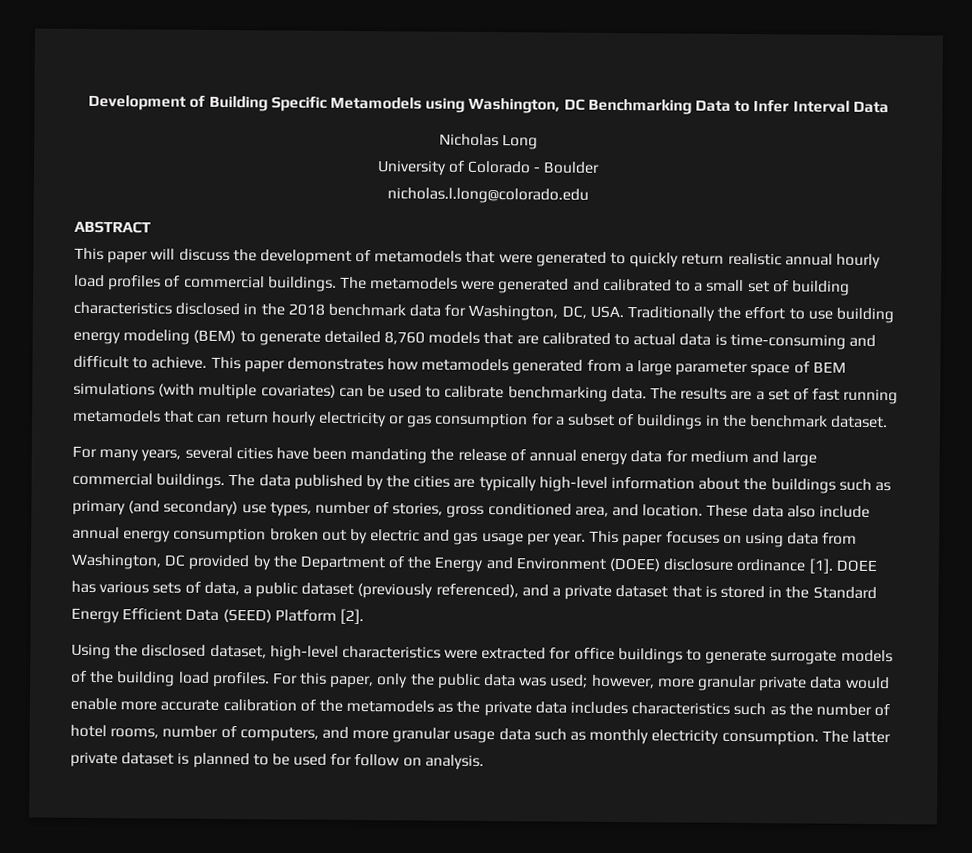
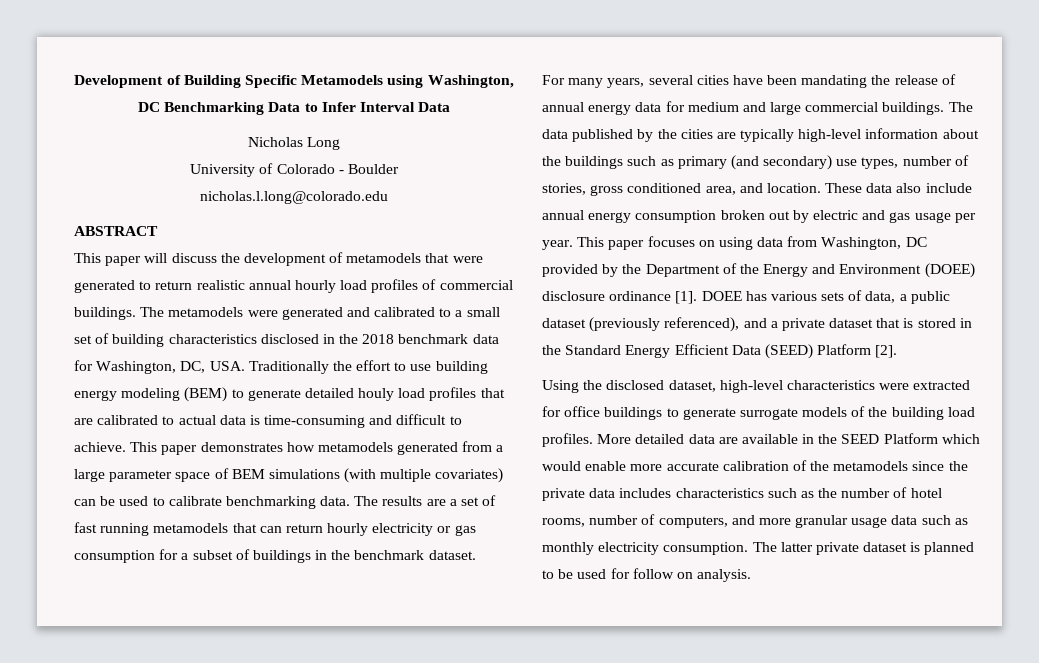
- This paper will discuss the development of metamodels that were generated to quickly return realistic annual hourly load profiles of commercial buildings.
+ This paper will discuss the development of metamodels that were generated to return realistic annual hourly load profiles of commercial buildings.
- The metamodels were generated and calibrated to a small set of building characteristics disclosed in the 2018 benchmark data for Washington, DC, USA. Traditionally the effort to use building energy modeling (BEM) to generate detailed 8,760 models that are calibrated to actual data is time-consuming and difficult to achieve.
+ The metamodels were generated and calibrated to a small set of building characteristics disclosed in the 2018 benchmark data for Washington, DC, USA. Traditionally the effort to use building energy modeling (BEM) to generate detailed houly load profiles that are calibrated to actual data is time-consuming and difficult to achieve.
- For this paper, only the public data was used; however, more granular private data would enable more accurate calibration of the metamodels as the private data includes characteristics such as the number of hotel rooms, number of computers, and more granular usage data such as monthly electricity consumption.
+ More detailed data are available in the SEED Platform which would enable more accurate calibration of the metamodels since the private data includes characteristics such as the number of hotel rooms, number of computers, and more granular usage data such as monthly electricity consumption.

